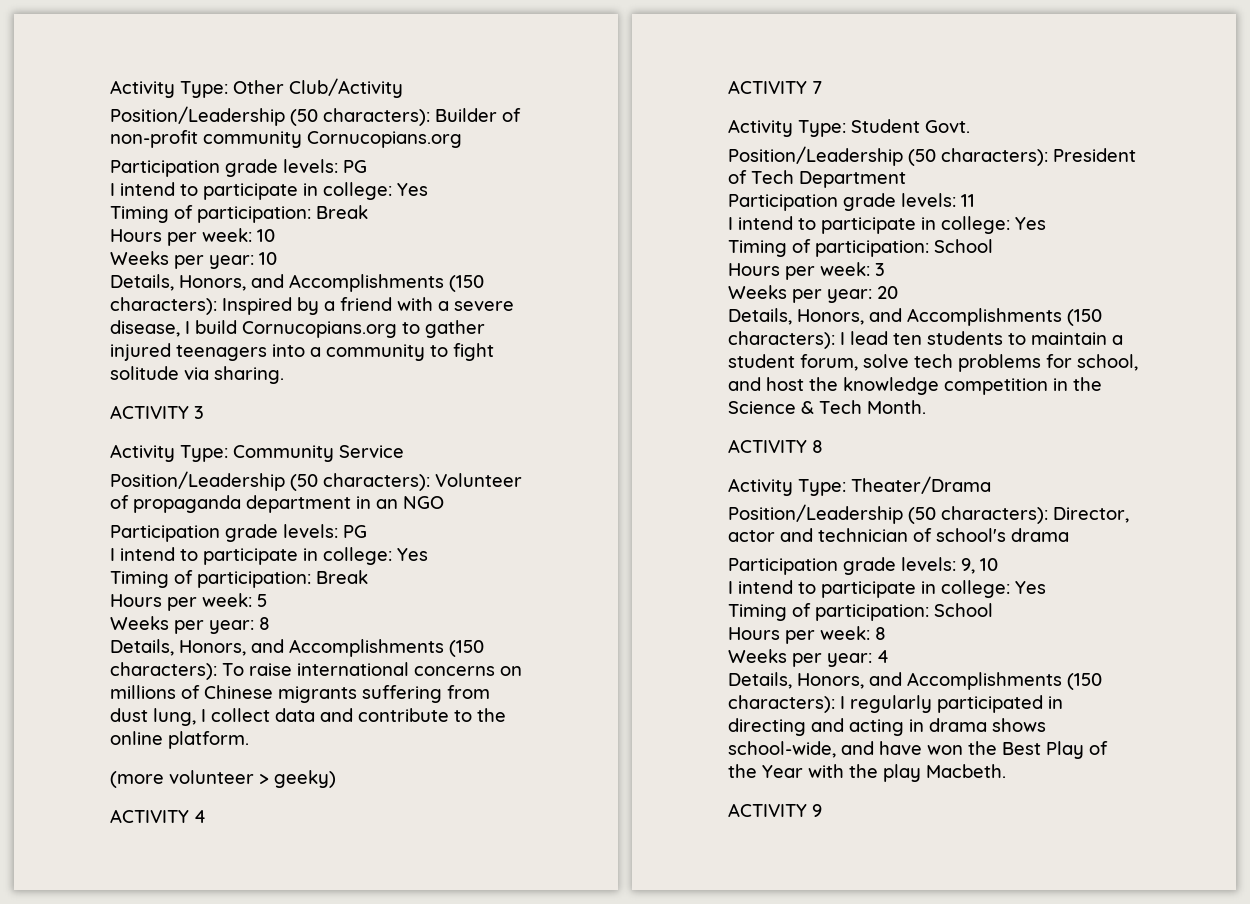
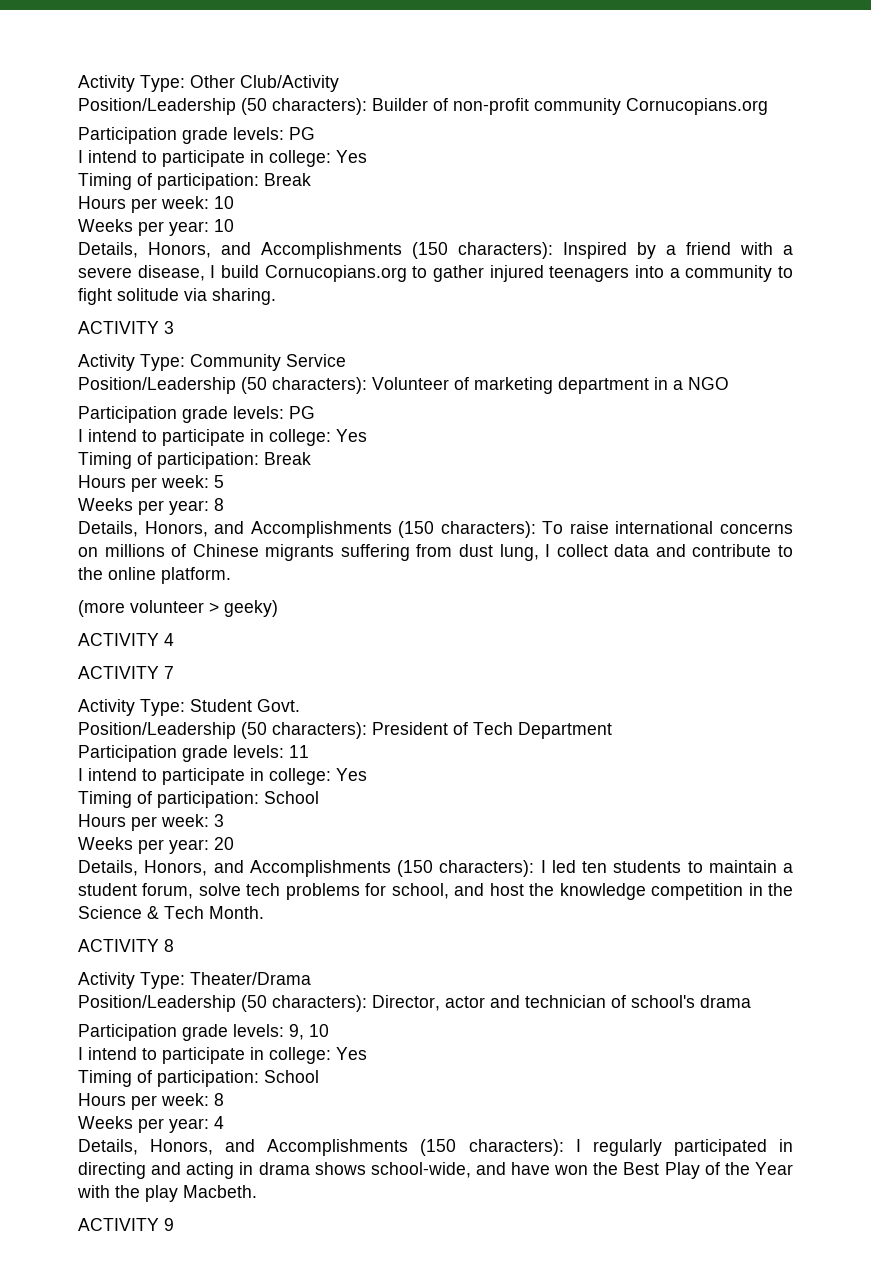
- Position/Leadership (50 characters): Volunteer of propaganda department in an NGO
+ Position/Leadership (50 characters): Volunteer of marketing department in a NGO
- Details, Honors, and Accomplishments (150 characters): I lead ten students to maintain a student forum, solve tech problems for school, and host the knowledge competition in the Science & Tech Month.
+ Details, Honors, and Accomplishments (150 characters): I led ten students to maintain a student forum, solve tech problems for school, and host the knowledge competition in the Science & Tech Month.

